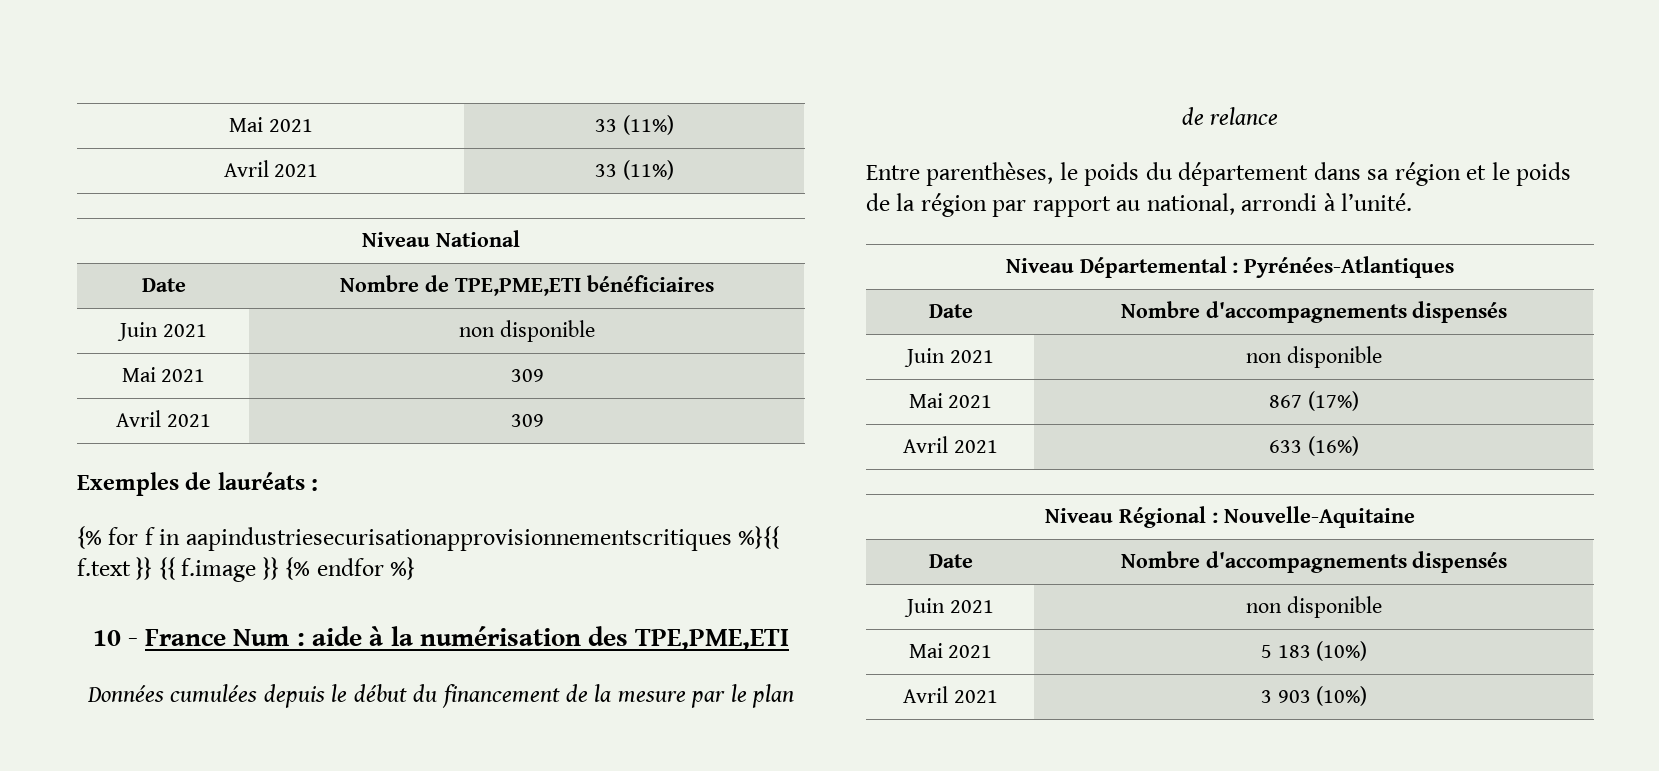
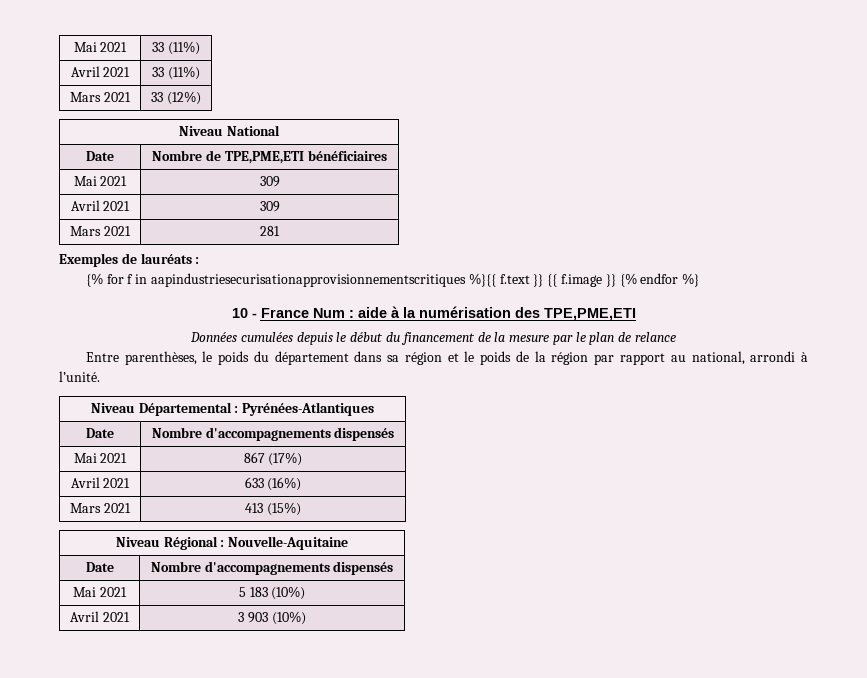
+ Mars 2021 | 33 (12%)
  Date | Nombre de TPE,PME,ETI bénéficiaires
- Juin 2021 | non disponible
+ Mars 2021 | 281
  Niveau Départemental : Pyrénées-Atlantiques
  Date | Nombre d'accompagnements dispensés
- Juin 2021 | non disponible
+ Mars 2021 | 413 (15%)
  Niveau Régional : Nouvelle-Aquitaine
  Date | Nombre d'accompagnements dispensés
- Juin 2021 | non disponible

